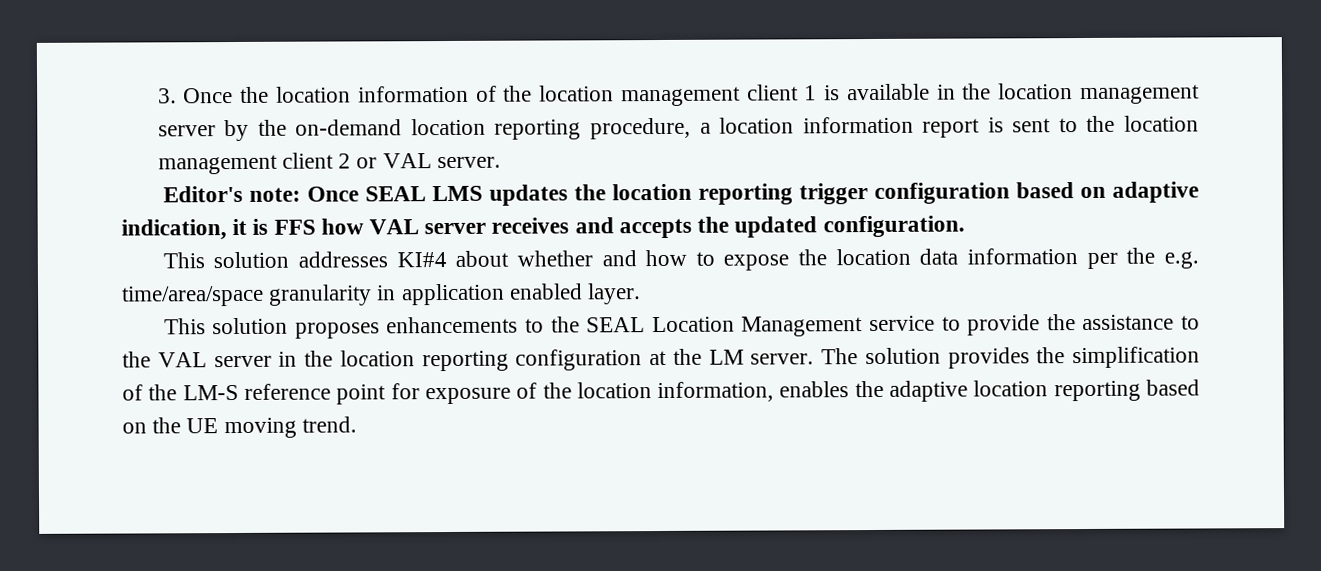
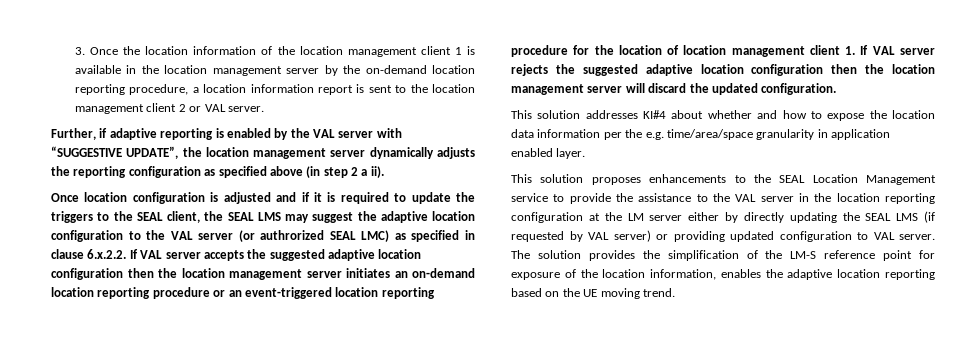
- Editor's note: Once SEAL LMS updates the location reporting trigger configuration based on adaptive indication, it is FFS how VAL server receives and accepts the updated configuration.
+ Further, if adaptive reporting is enabled by the VAL server with “SUGGESTIVE UPDATE”, the location management server dynamically adjusts the reporting configuration as specified above (in step 2 a ii).
+ Once location configuration is adjusted and if it is required to update the triggers to the SEAL client, the SEAL LMS may suggest the adaptive location configuration to the VAL server (or authrorized SEAL LMC) as specified in clause 6.x.2.2. If VAL server accepts the suggested adaptive location configuration then the location management server initiates an on-demand location reporting procedure or an event-triggered location reporting procedure for the location of location management client 1. If VAL server rejects the suggested adaptive location configuration then the location management server will discard the updated configuration.
- This solution proposes enhancements to the SEAL Location Management service to provide the assistance to the VAL server in the location reporting configuration at the LM server.
+ This solution proposes enhancements to the SEAL Location Management service to provide the assistance to the VAL server in the location reporting configuration at the LM server either by directly updating the SEAL LMS (if requested by VAL server) or providing updated configuration to VAL server.

